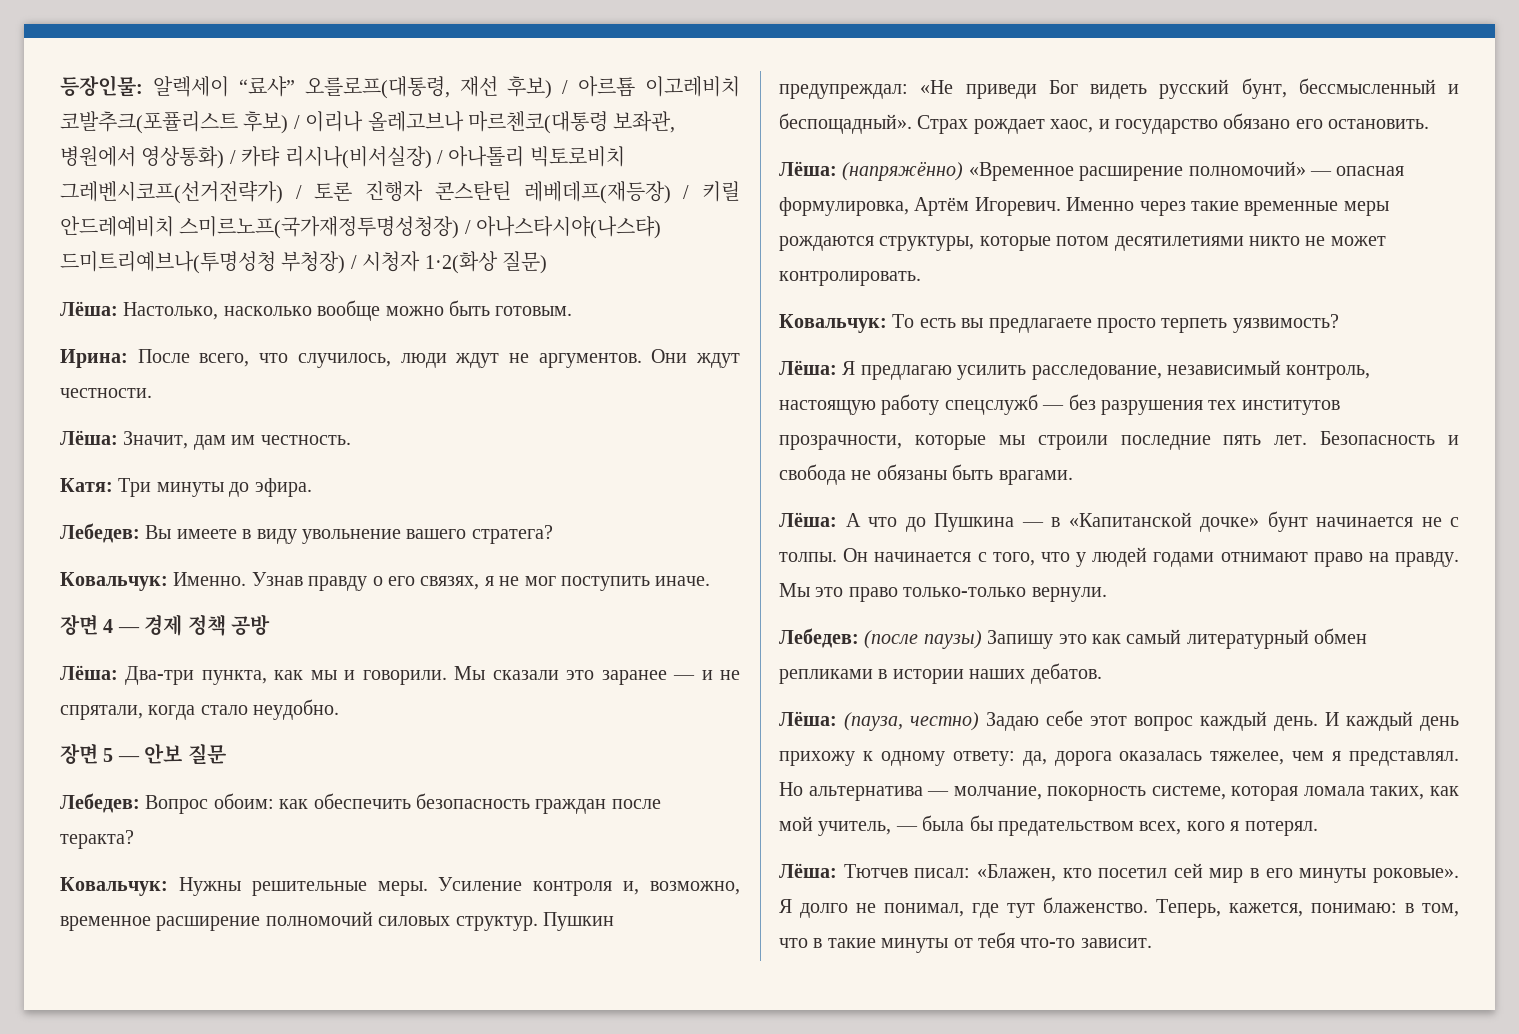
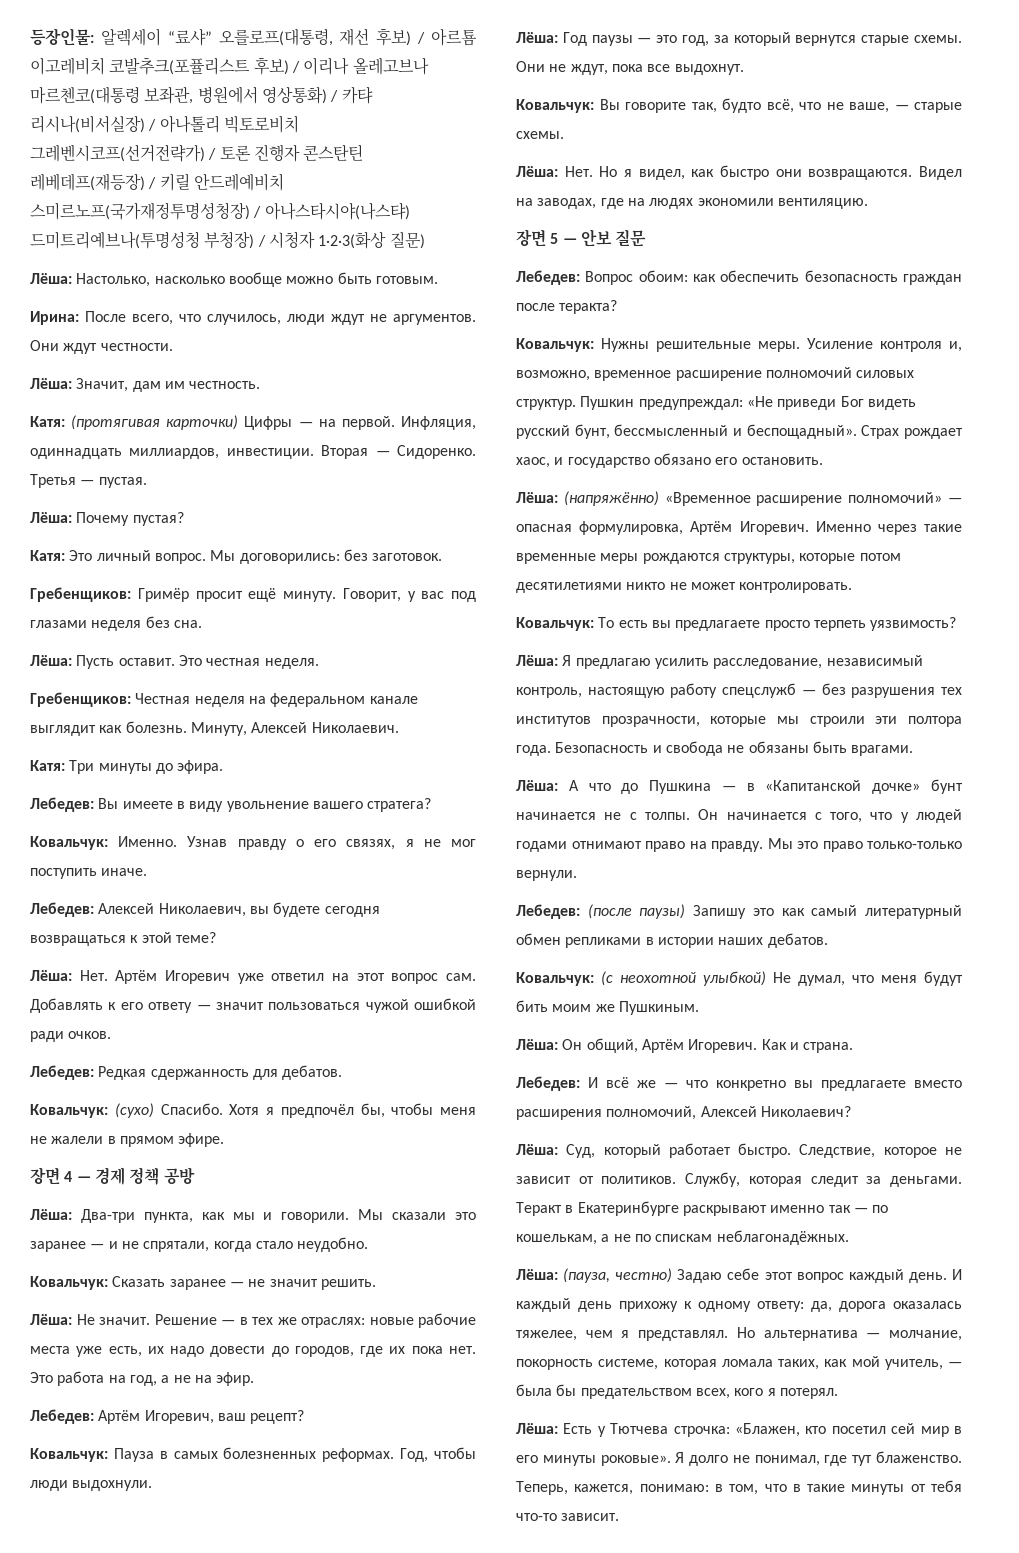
- 등장인물: 알렉세이 “료샤” 오를로프(대통령, 재선 후보) / 아르툠 이고레비치 코발추크(포퓰리스트 후보) / 이리나 올레고브나 마르첸코(대통령 보좌관, 병원에서 영상통화) / 카탸 리시나(비서실장) / 아나톨리 빅토로비치 그레벤시코프(선거전략가) / 토론 진행자 콘스탄틴 레베데프(재등장) / 키릴 안드레예비치 스미르노프(국가재정투명성청장) / 아나스타시야(나스탸) 드미트리예브나(투명성청 부청장) / 시청자 1·2(화상 질문)
+ 등장인물: 알렉세이 “료샤” 오를로프(대통령, 재선 후보) / 아르툠 이고레비치 코발추크(포퓰리스트 후보) / 이리나 올레고브나 마르첸코(대통령 보좌관, 병원에서 영상통화) / 카탸 리시나(비서실장) / 아나톨리 빅토로비치 그레벤시코프(선거전략가) / 토론 진행자 콘스탄틴 레베데프(재등장) / 키릴 안드레예비치 스미르노프(국가재정투명성청장) / 아나스타시야(나스탸) 드미트리예브나(투명성청 부청장) / 시청자 1·2·3(화상 질문)
+ Катя: (протягивая карточки) Цифры — на первой. Инфляция, одиннадцать миллиардов, инвестиции. Вторая — Сидоренко. Третья — пустая.
+ Лёша: Почему пустая?
+ Катя: Это личный вопрос. Мы договорились: без заготовок.
+ Гребенщиков: Гримёр просит ещё минуту. Говорит, у вас под глазами неделя без сна.
+ Лёша: Пусть оставит. Это честная неделя.
+ Гребенщиков: Честная неделя на федеральном канале выглядит как болезнь. Минуту, Алексей Николаевич.
+ Лебедев: Алексей Николаевич, вы будете сегодня возвращаться к этой теме?
+ Лёша: Нет. Артём Игоревич уже ответил на этот вопрос сам. Добавлять к его ответу — значит пользоваться чужой ошибкой ради очков.
+ Лебедев: Редкая сдержанность для дебатов.
+ Ковальчук: (сухо) Спасибо. Хотя я предпочёл бы, чтобы меня не жалели в прямом эфире.
+ Ковальчук: Сказать заранее — не значит решить.
+ Лёша: Не значит. Решение — в тех же отраслях: новые рабочие места уже есть, их надо довести до городов, где их пока нет. Это работа на год, а не на эфир.
+ Лебедев: Артём Игоревич, ваш рецепт?
+ Ковальчук: Пауза в самых болезненных реформах. Год, чтобы люди выдохнули.
+ Лёша: Год паузы — это год, за который вернутся старые схемы. Они не ждут, пока все выдохнут.
+ Ковальчук: Вы говорите так, будто всё, что не ваше, — старые схемы.
+ Лёша: Нет. Но я видел, как быстро они возвращаются. Видел на заводах, где на людях экономили вентиляцию.
- Лёша: Я предлагаю усилить расследование, независимый контроль, настоящую работу спецслужб — без разрушения тех институтов прозрачности, которые мы строили последние пять лет.
+ Лёша: Я предлагаю усилить расследование, независимый контроль, настоящую работу спецслужб — без разрушения тех институтов прозрачности, которые мы строили эти полтора года.
+ Ковальчук: (с неохотной улыбкой) Не думал, что меня будут бить моим же Пушкиным.
+ Лёша: Он общий, Артём Игоревич. Как и страна.
+ Лебедев: И всё же — что конкретно вы предлагаете вместо расширения полномочий, Алексей Николаевич?
+ Лёша: Суд, который работает быстро. Следствие, которое не зависит от политиков. Службу, которая следит за деньгами. Теракт в Екатеринбурге раскрывают именно так — по кошелькам, а не по спискам неблагонадёжных.
- Лёша: Тютчев писал: «Блажен, кто посетил сей мир в его минуты роковые».
+ Лёша: Есть у Тютчева строчка: «Блажен, кто посетил сей мир в его минуты роковые».

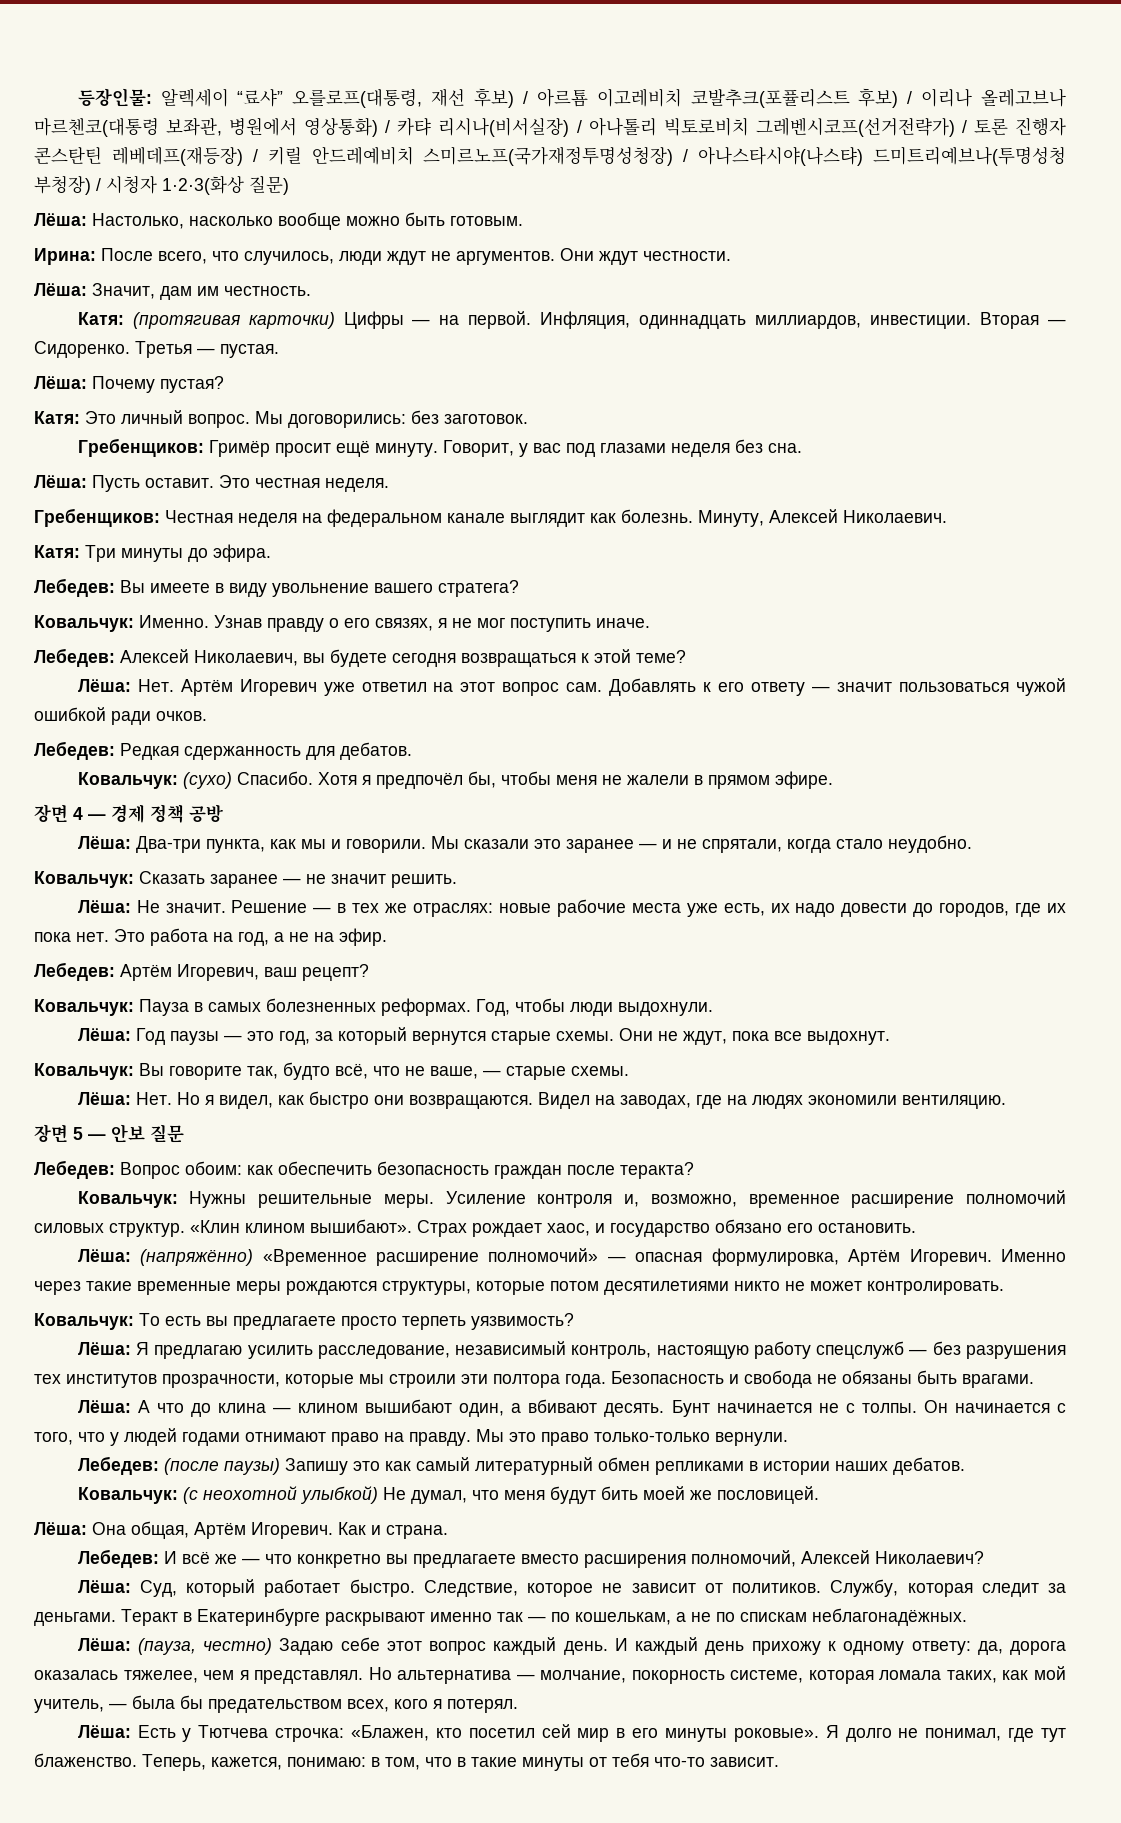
- Пушкин предупреждал: «Не приведи Бог видеть русский бунт, бессмысленный и беспощадный».
+ «Клин клином вышибают».
- Лёша: А что до Пушкина — в «Капитанской дочке» бунт начинается не с толпы.
+ Лёша: А что до клина — клином вышибают один, а вбивают десять. Бунт начинается не с толпы.
- Ковальчук: (с неохотной улыбкой) Не думал, что меня будут бить моим же Пушкиным.
- Лёша: Он общий, Артём Игоревич.
+ Ковальчук: (с неохотной улыбкой) Не думал, что меня будут бить моей же пословицей.
+ Лёша: Она общая, Артём Игоревич.

